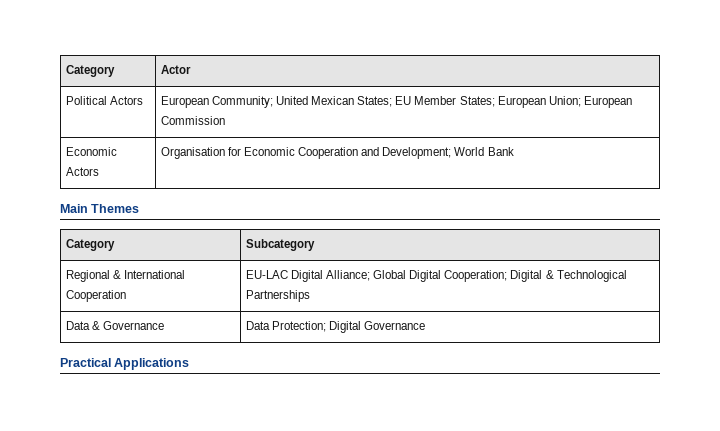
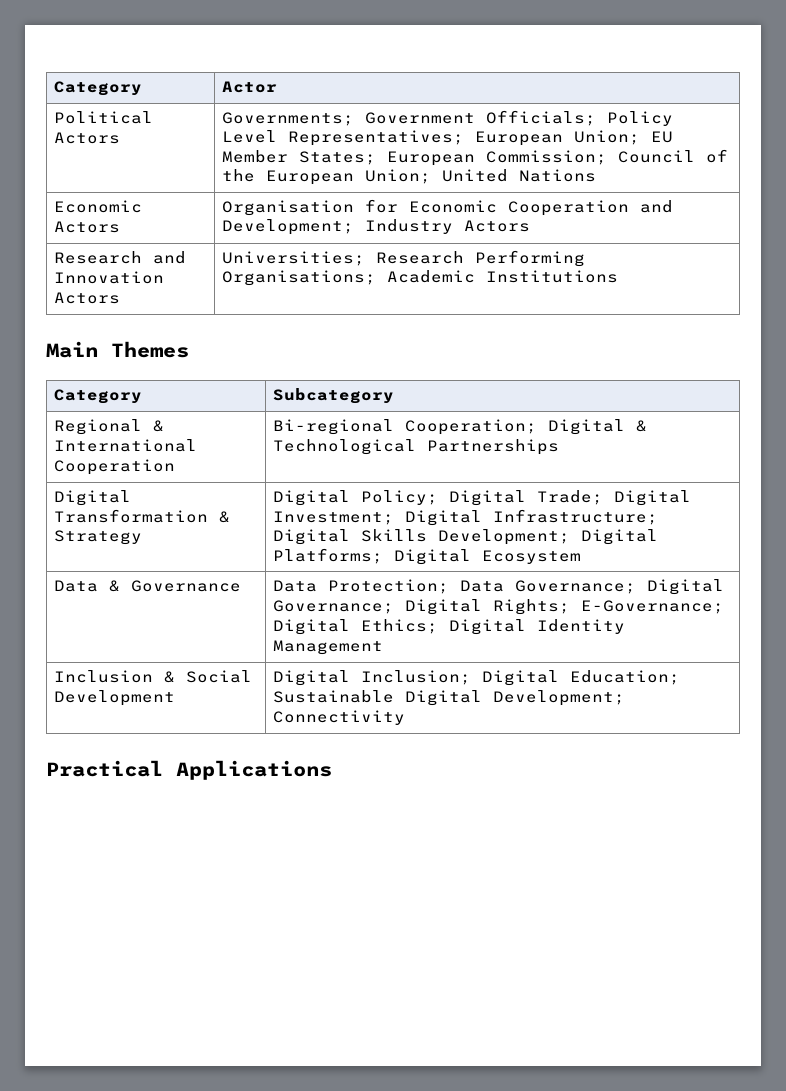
- Political Actors | European Community; United Mexican States; EU Member States; European Union; European Commission
+ Political Actors | Governments; Government Officials; Policy Level Representatives; European Union; EU Member States; European Commission; Council of the European Union; United Nations
- Economic Actors | Organisation for Economic Cooperation and Development; World Bank
+ Economic Actors | Organisation for Economic Cooperation and Development; Industry Actors
+ Research and Innovation Actors | Universities; Research Performing Organisations; Academic Institutions
- Regional & International Cooperation | EU-LAC Digital Alliance; Global Digital Cooperation; Digital & Technological Partnerships
+ Regional & International Cooperation | Bi-regional Cooperation; Digital & Technological Partnerships
+ Digital Transformation & Strategy | Digital Policy; Digital Trade; Digital Investment; Digital Infrastructure; Digital Skills Development; Digital Platforms; Digital Ecosystem
- Data & Governance | Data Protection; Digital Governance
+ Data & Governance | Data Protection; Data Governance; Digital Governance; Digital Rights; E-Governance; Digital Ethics; Digital Identity Management
+ Inclusion & Social Development | Digital Inclusion; Digital Education; Sustainable Digital Development; Connectivity

